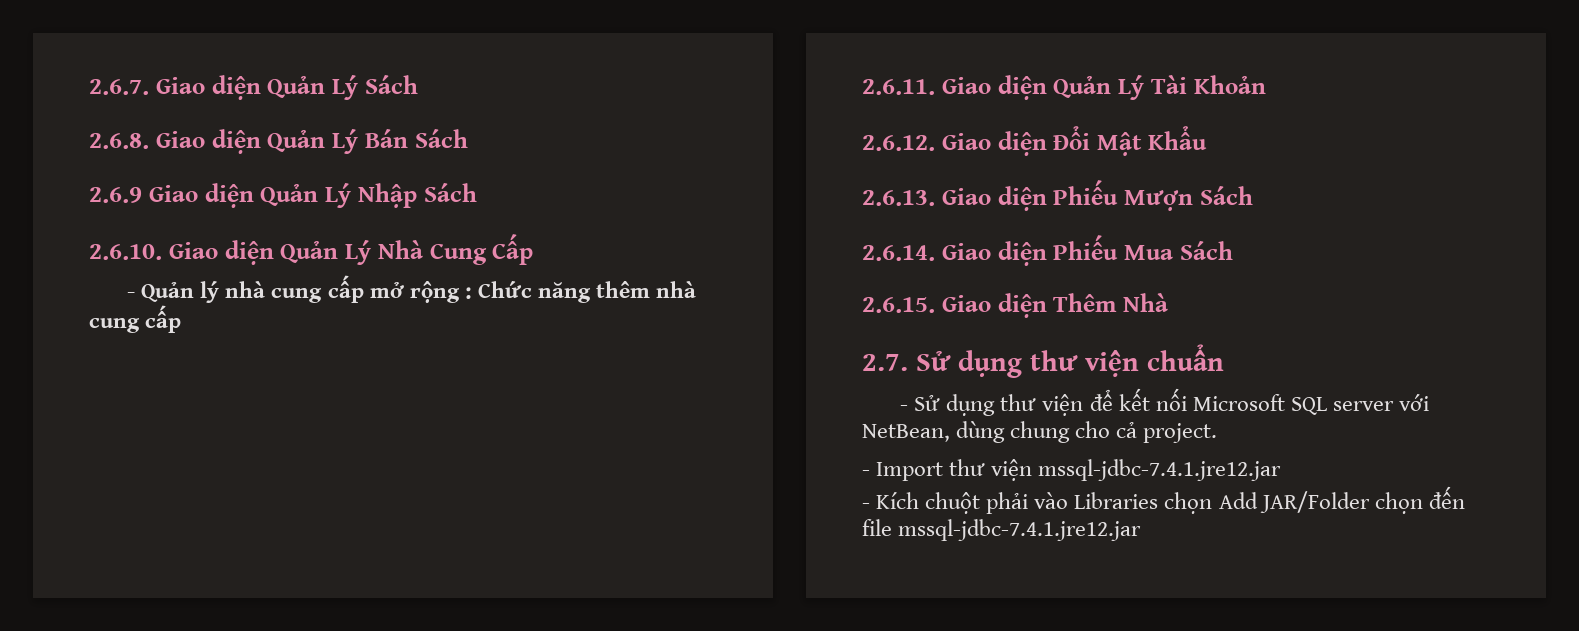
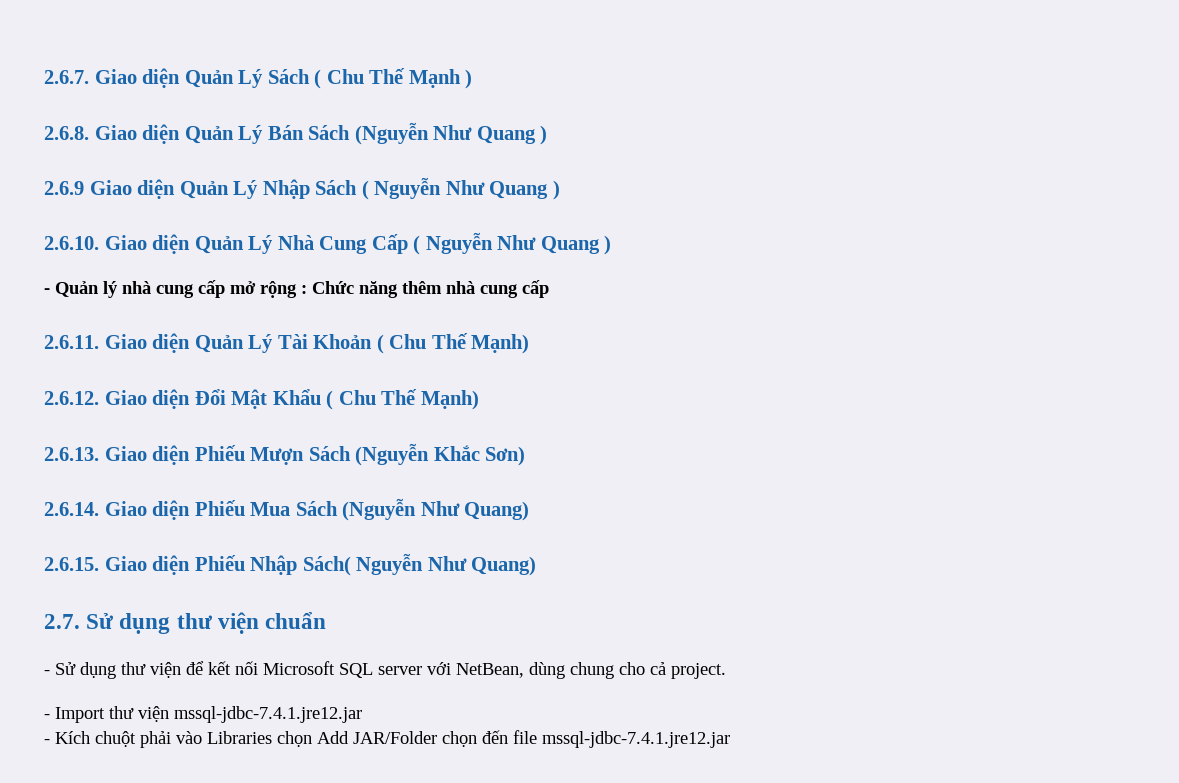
- 2.6.7. Giao diện Quản Lý Sách
+ 2.6.7. Giao diện Quản Lý Sách ( Chu Thế Mạnh )
- 2.6.8. Giao diện Quản Lý Bán Sách
+ 2.6.8. Giao diện Quản Lý Bán Sách (Nguyễn Như Quang )
- 2.6.9 Giao diện Quản Lý Nhập Sách
+ 2.6.9 Giao diện Quản Lý Nhập Sách ( Nguyễn Như Quang )
- 2.6.10. Giao diện Quản Lý Nhà Cung Cấp
+ 2.6.10. Giao diện Quản Lý Nhà Cung Cấp ( Nguyễn Như Quang )
- 2.6.11. Giao diện Quản Lý Tài Khoản
+ 2.6.11. Giao diện Quản Lý Tài Khoản ( Chu Thế Mạnh)
- 2.6.12. Giao diện Đổi Mật Khẩu
+ 2.6.12. Giao diện Đổi Mật Khẩu ( Chu Thế Mạnh)
- 2.6.13. Giao diện Phiếu Mượn Sách
+ 2.6.13. Giao diện Phiếu Mượn Sách (Nguyễn Khắc Sơn)
- 2.6.14. Giao diện Phiếu Mua Sách
+ 2.6.14. Giao diện Phiếu Mua Sách (Nguyễn Như Quang)
- 2.6.15. Giao diện Thêm Nhà
+ 2.6.15. Giao diện Phiếu Nhập Sách( Nguyễn Như Quang)

